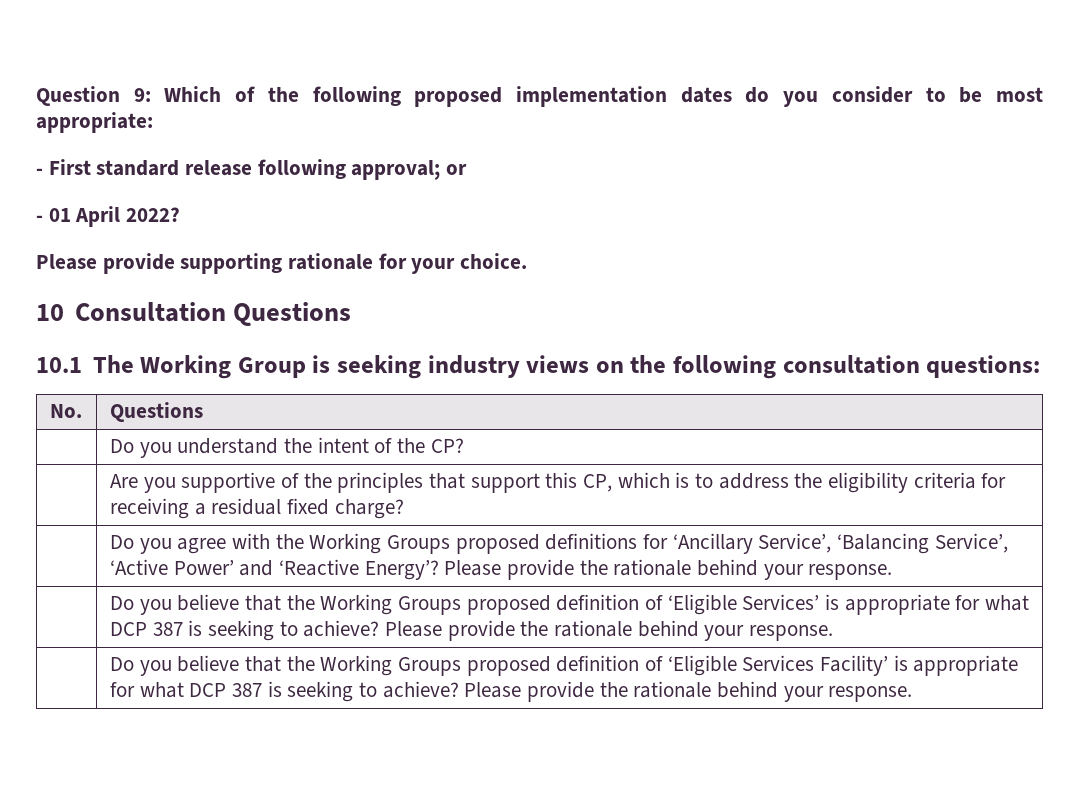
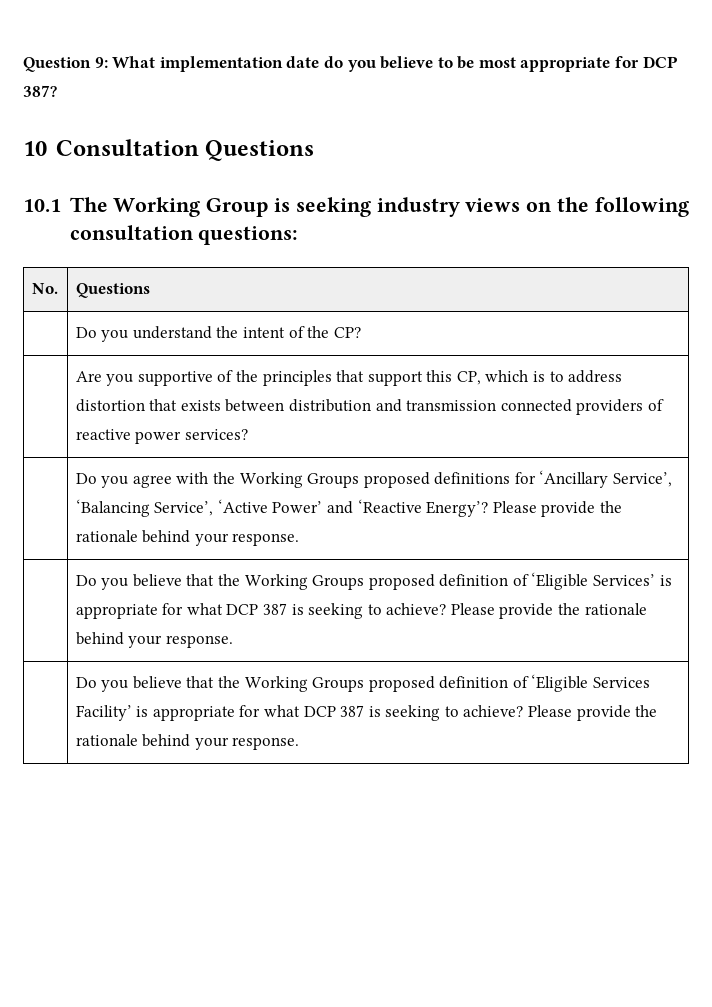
- Question 9: Which of the following proposed implementation dates do you consider to be most appropriate:
- - First standard release following approval; or
- - 01 April 2022?
- Please provide supporting rationale for your choice.
+ Question 9: What implementation date do you believe to be most appropriate for DCP 387?
- | Are you supportive of the principles that support this CP, which is to address the eligibility criteria for receiving a residual fixed charge?
+ | Are you supportive of the principles that support this CP, which is to address distortion that exists between distribution and transmission connected providers of reactive power services?

